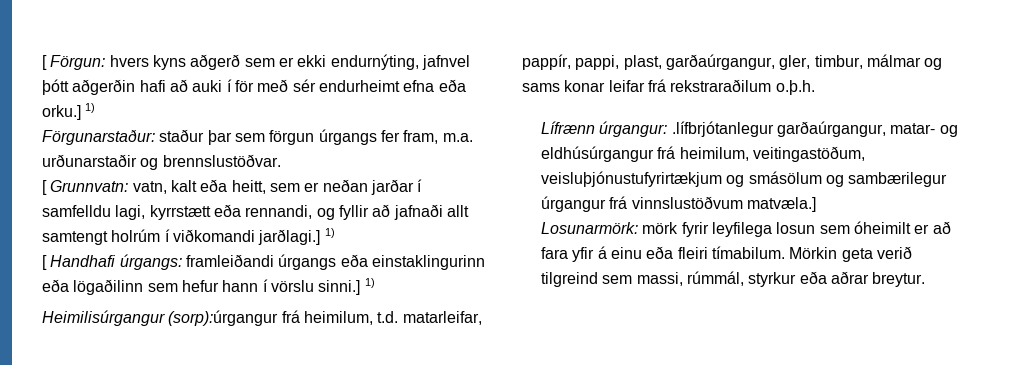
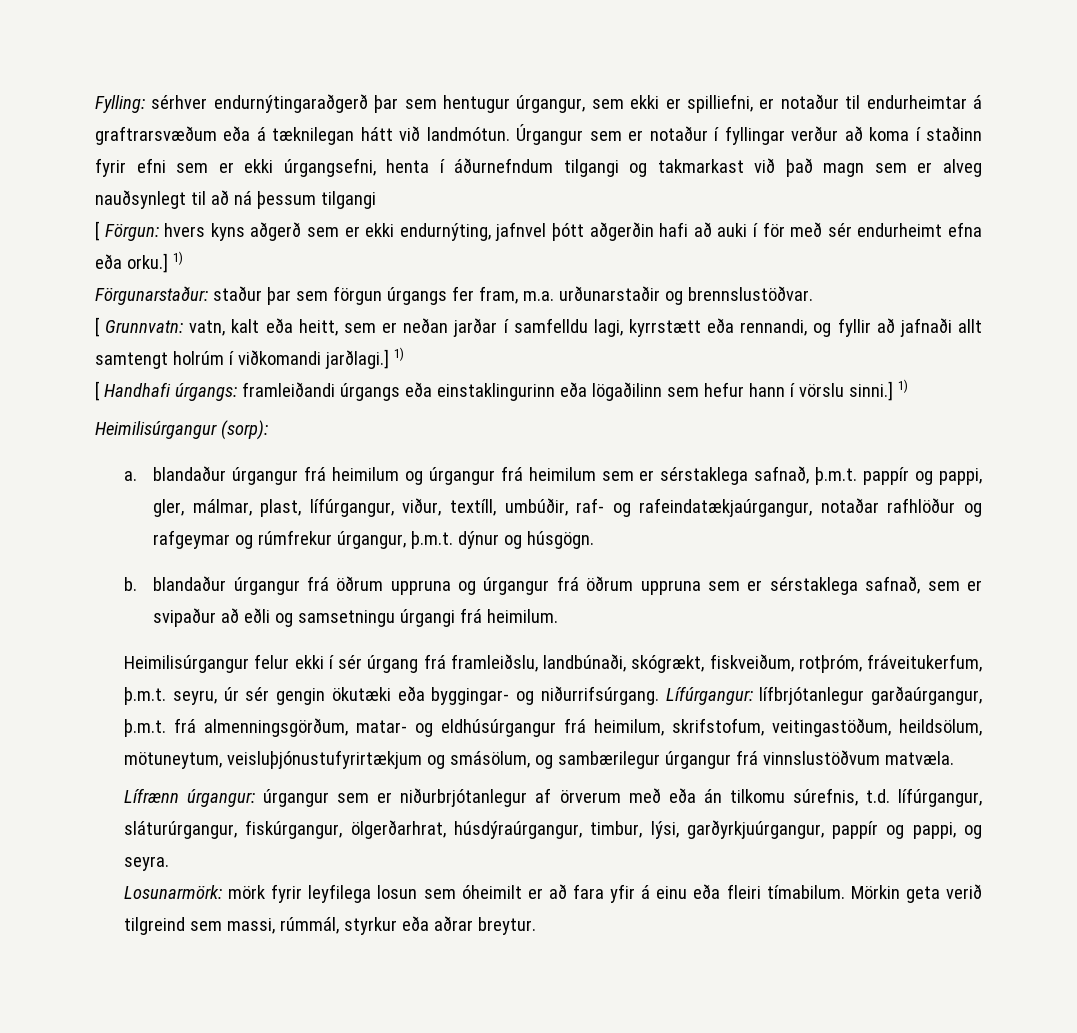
+ Fylling: sérhver endurnýtingaraðgerð þar sem hentugur úrgangur, sem ekki er spilliefni, er notaður til endurheimtar á graftrarsvæðum eða á tæknilegan hátt við landmótun. Úrgangur sem er notaður í fyllingar verður að koma í staðinn fyrir efni sem er ekki úrgangsefni, henta í áðurnefndum tilgangi og takmarkast við það magn sem er alveg nauðsynlegt til að ná þessum tilgangi
- Heimilisúrgangur (sorp):úrgangur frá heimilum, t.d. matarleifar, pappír, pappi, plast, garðaúrgangur, gler, timbur, málmar og sams konar leifar frá rekstraraðilum o.þ.h.
- Lífrænn úrgangur: .lífbrjótanlegur garðaúrgangur, matar- og eldhúsúrgangur frá heimilum, veitingastöðum, veisluþjónustufyrirtækjum og smásölum og sambærilegur úrgangur frá vinnslustöðvum matvæla.]
+ Heimilisúrgangur (sorp):
+ a. blandaður úrgangur frá heimilum og úrgangur frá heimilum sem er sérstaklega safnað, þ.m.t. pappír og pappi, gler, málmar, plast, lífúrgangur, viður, textíll, umbúðir, raf- og rafeindatækjaúrgangur, notaðar rafhlöður og rafgeymar og rúmfrekur úrgangur, þ.m.t. dýnur og húsgögn.
+ b. blandaður úrgangur frá öðrum uppruna og úrgangur frá öðrum uppruna sem er sérstaklega safnað, sem er svipaður að eðli og samsetningu úrgangi frá heimilum.
+ Heimilisúrgangur felur ekki í sér úrgang frá framleiðslu, landbúnaði, skógrækt, fiskveiðum, rotþróm, fráveitukerfum, þ.m.t. seyru, úr sér gengin ökutæki eða byggingar- og niðurrifsúrgang. Lífúrgangur: lífbrjótanlegur garðaúrgangur, þ.m.t. frá almenningsgörðum, matar- og eldhúsúrgangur frá heimilum, skrifstofum, veitingastöðum, heildsölum, mötuneytum, veisluþjónustufyrirtækjum og smásölum, og sambærilegur úrgangur frá vinnslustöðvum matvæla.
+ Lífrænn úrgangur: úrgangur sem er niðurbrjótanlegur af örverum með eða án tilkomu súrefnis, t.d. lífúrgangur, sláturúrgangur, fiskúrgangur, ölgerðarhrat, húsdýraúrgangur, timbur, lýsi, garðyrkjuúrgangur, pappír og pappi, og seyra.

